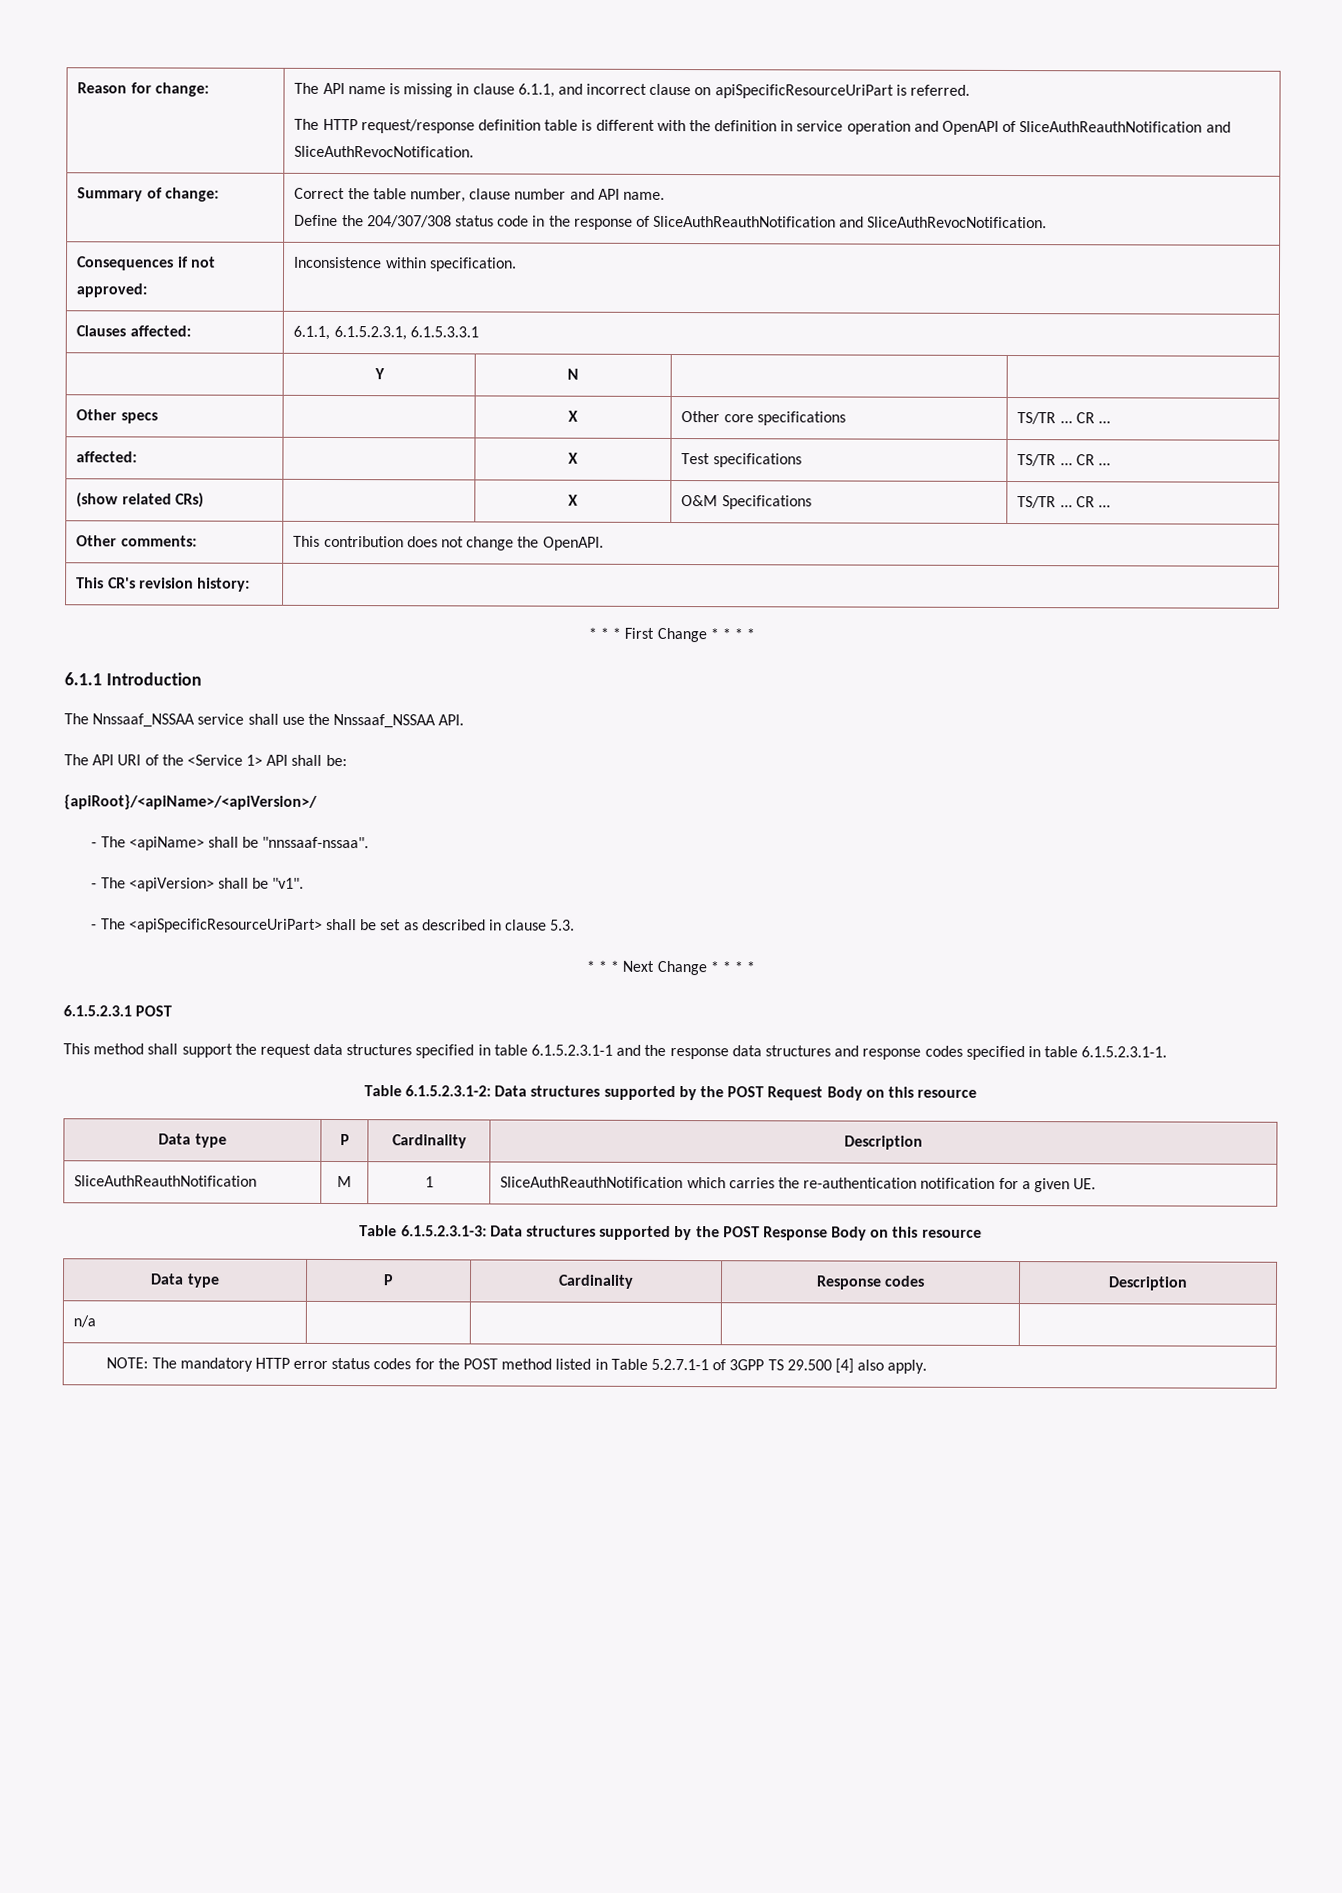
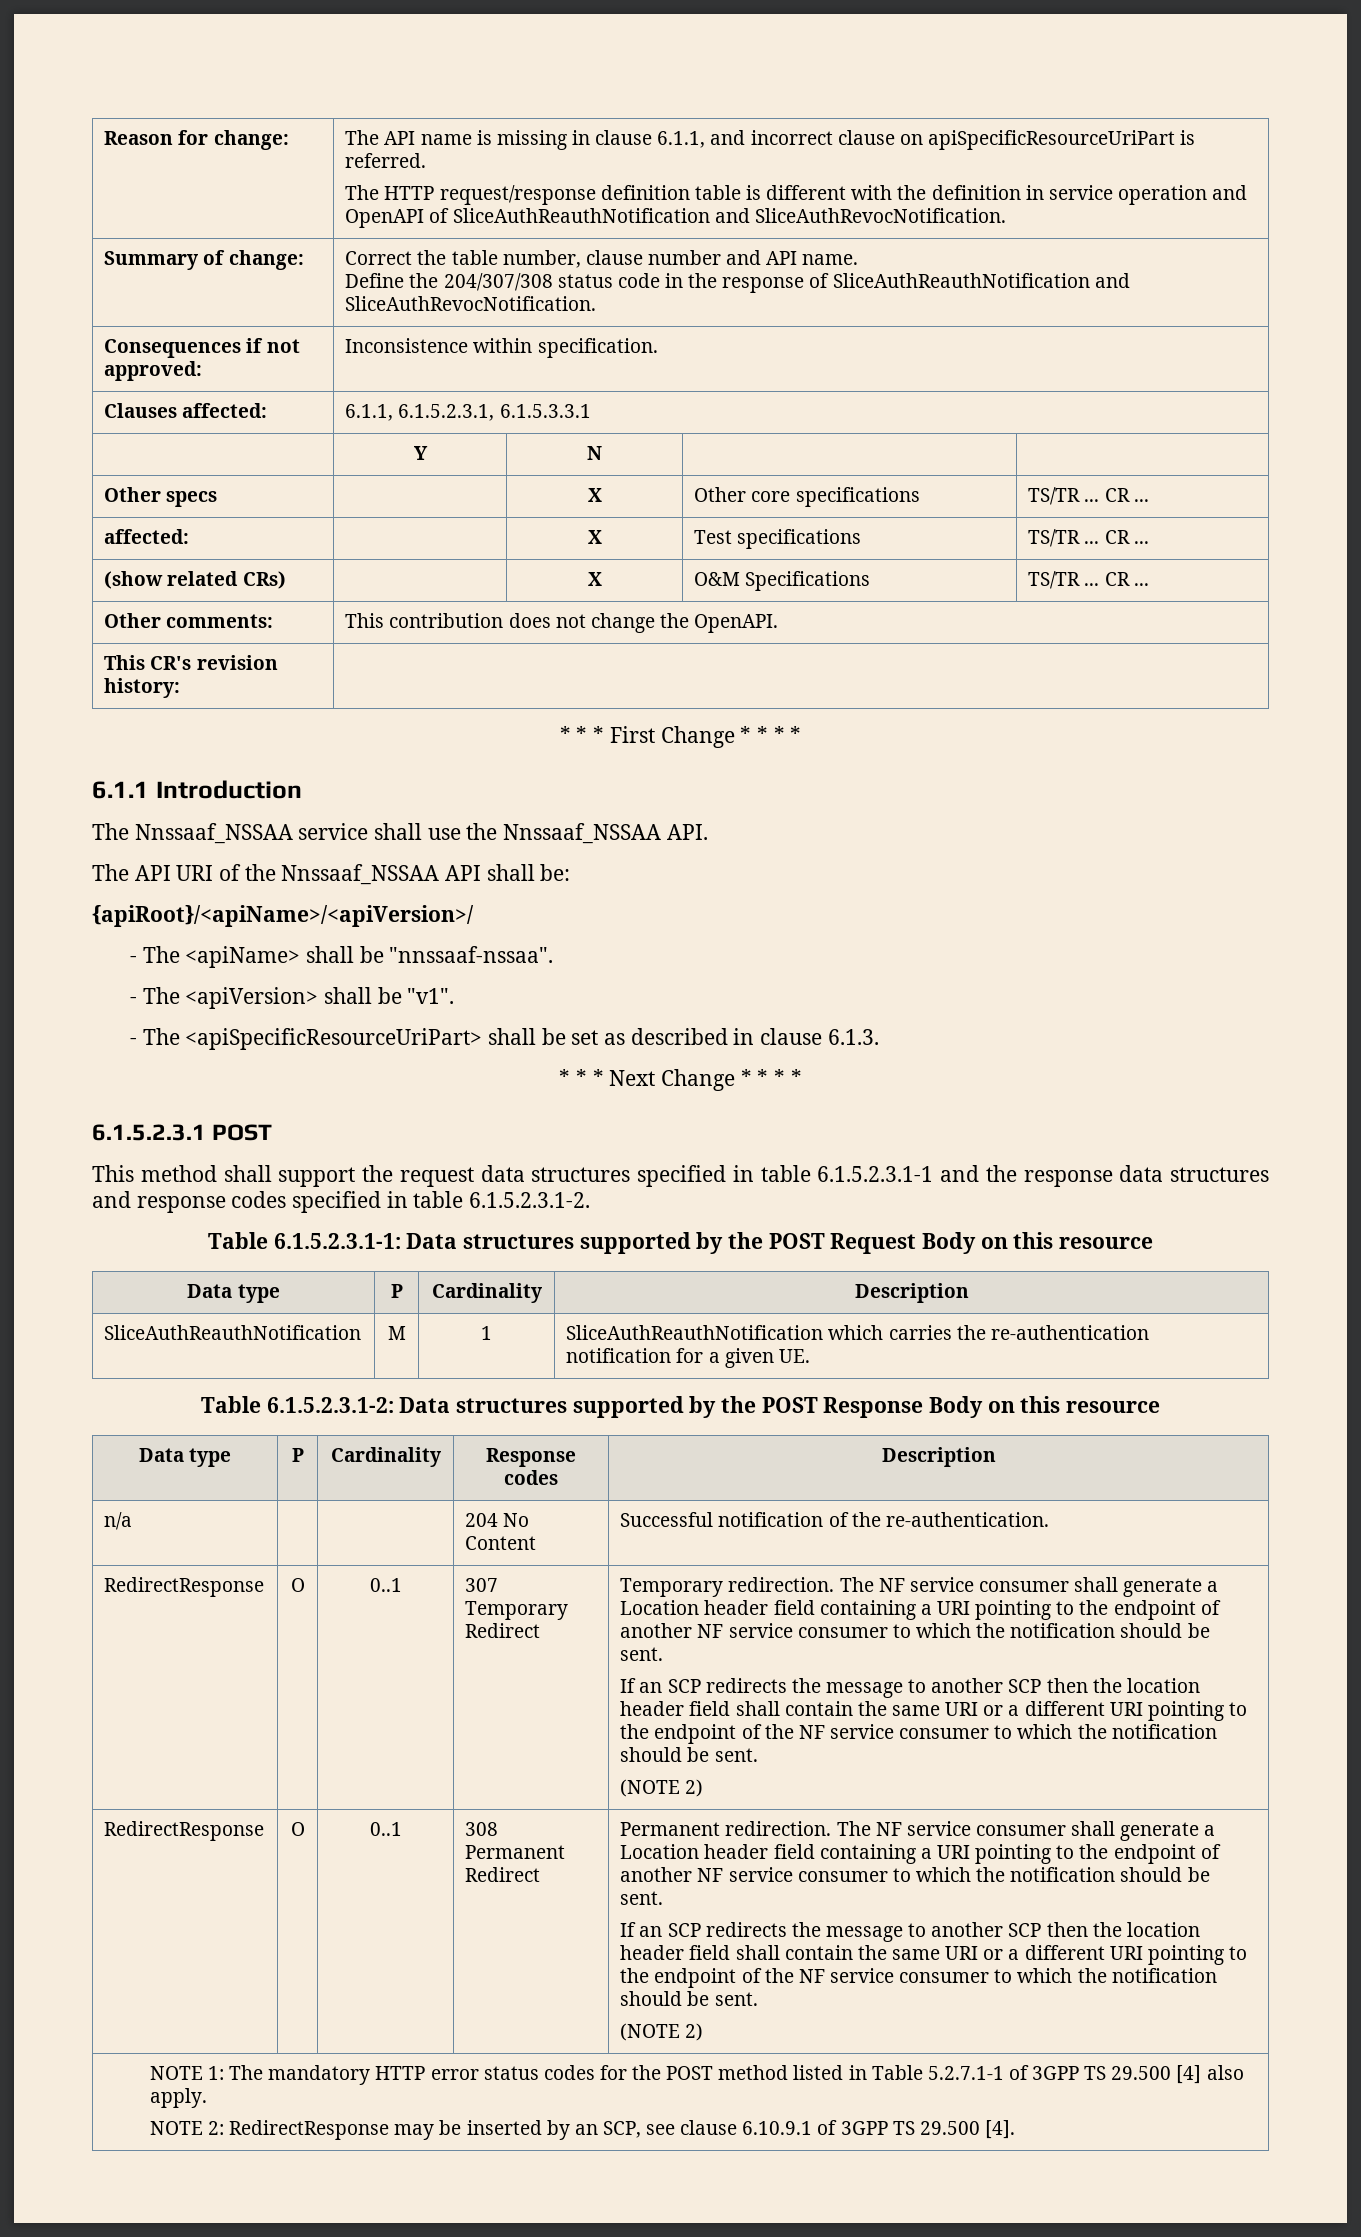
- The API URI of the <Service 1> API shall be:
+ The API URI of the Nnssaaf_NSSAA API shall be:
- - The <apiSpecificResourceUriPart> shall be set as described in clause 5.3.
+ - The <apiSpecificResourceUriPart> shall be set as described in clause 6.1.3.
- This method shall support the request data structures specified in table 6.1.5.2.3.1-1 and the response data structures and response codes specified in table 6.1.5.2.3.1-1.
- Table 6.1.5.2.3.1-2: Data structures supported by the POST Request Body on this resource
+ This method shall support the request data structures specified in table 6.1.5.2.3.1-1 and the response data structures and response codes specified in table 6.1.5.2.3.1-2.
+ Table 6.1.5.2.3.1-1: Data structures supported by the POST Request Body on this resource
- Table 6.1.5.2.3.1-3: Data structures supported by the POST Response Body on this resource
+ Table 6.1.5.2.3.1-2: Data structures supported by the POST Response Body on this resource
- n/a | | | |
- NOTE: The mandatory HTTP error status codes for the POST method listed in Table 5.2.7.1-1 of 3GPP TS 29.500 [4] also apply.
+ n/a | | | 204 No Content | Successful notification of the re-authentication.
+ RedirectResponse | O | 0..1 | 307 Temporary Redirect | Temporary redirection. The NF service consumer shall generate a Location header field containing a URI pointing to the endpoint of another NF service consumer to which the notification should be sent.
+ If an SCP redirects the message to another SCP then the location header field shall contain the same URI or a different URI pointing to the endpoint of the NF service consumer to which the notification should be sent.
+ (NOTE 2)
+ RedirectResponse | O | 0..1 | 308 Permanent Redirect | Permanent redirection. The NF service consumer shall generate a Location header field containing a URI pointing to the endpoint of another NF service consumer to which the notification should be sent.
+ If an SCP redirects the message to another SCP then the location header field shall contain the same URI or a different URI pointing to the endpoint of the NF service consumer to which the notification should be sent.
+ (NOTE 2)
+ NOTE 1: The mandatory HTTP error status codes for the POST method listed in Table 5.2.7.1-1 of 3GPP TS 29.500 [4] also apply.
+ NOTE 2: RedirectResponse may be inserted by an SCP, see clause 6.10.9.1 of 3GPP TS 29.500 [4].

